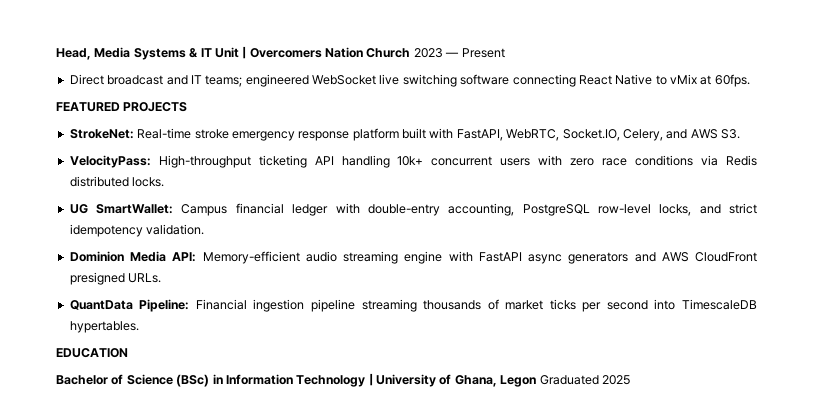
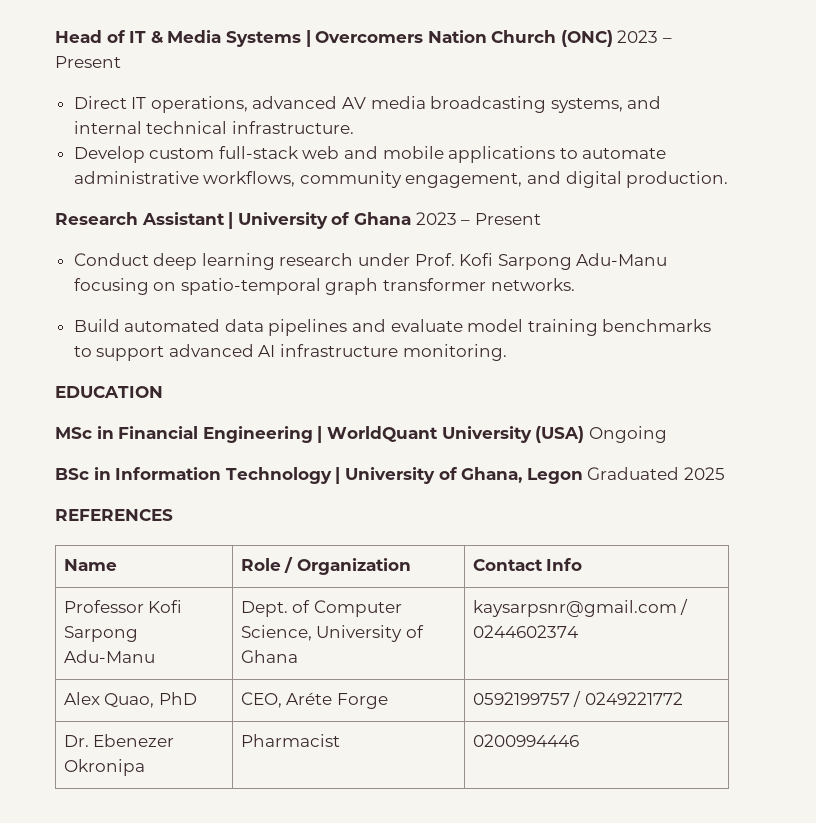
- Head, Media Systems & IT Unit | Overcomers Nation Church 2023 — Present
+ Head of IT & Media Systems | Overcomers Nation Church (ONC) 2023 – Present
- Direct broadcast and IT teams; engineered WebSocket live switching software connecting React Native to vMix at 60fps.
- FEATURED PROJECTS
- StrokeNet: Real-time stroke emergency response platform built with FastAPI, WebRTC, Socket.IO, Celery, and AWS S3.
- VelocityPass: High-throughput ticketing API handling 10k+ concurrent users with zero race conditions via Redis distributed locks.
- UG SmartWallet: Campus financial ledger with double-entry accounting, PostgreSQL row-level locks, and strict idempotency validation.
- Dominion Media API: Memory-efficient audio streaming engine with FastAPI async generators and AWS CloudFront presigned URLs.
- QuantData Pipeline: Financial ingestion pipeline streaming thousands of market ticks per second into TimescaleDB hypertables.
+ Direct IT operations, advanced AV media broadcasting systems, and internal technical infrastructure.
+ Develop custom full-stack web and mobile applications to automate administrative workflows, community engagement, and digital production.
+ Research Assistant | University of Ghana 2023 – Present
+ Conduct deep learning research under Prof. Kofi Sarpong Adu-Manu focusing on spatio-temporal graph transformer networks.
+ Build automated data pipelines and evaluate model training benchmarks to support advanced AI infrastructure monitoring.
  EDUCATION
- Bachelor of Science (BSc) in Information Technology | University of Ghana, Legon Graduated 2025
+ MSc in Financial Engineering | WorldQuant University (USA) Ongoing
+ BSc in Information Technology | University of Ghana, Legon Graduated 2025
+ REFERENCES
+ Name | Role / Organization | Contact Info
+ Professor Kofi Sarpong Adu-Manu | Dept. of Computer Science, University of Ghana | kaysarpsnr@gmail.com / 0244602374
+ Alex Quao, PhD | CEO, Aréte Forge | 0592199757 / 0249221772
+ Dr. Ebenezer Okronipa | Pharmacist | 0200994446

